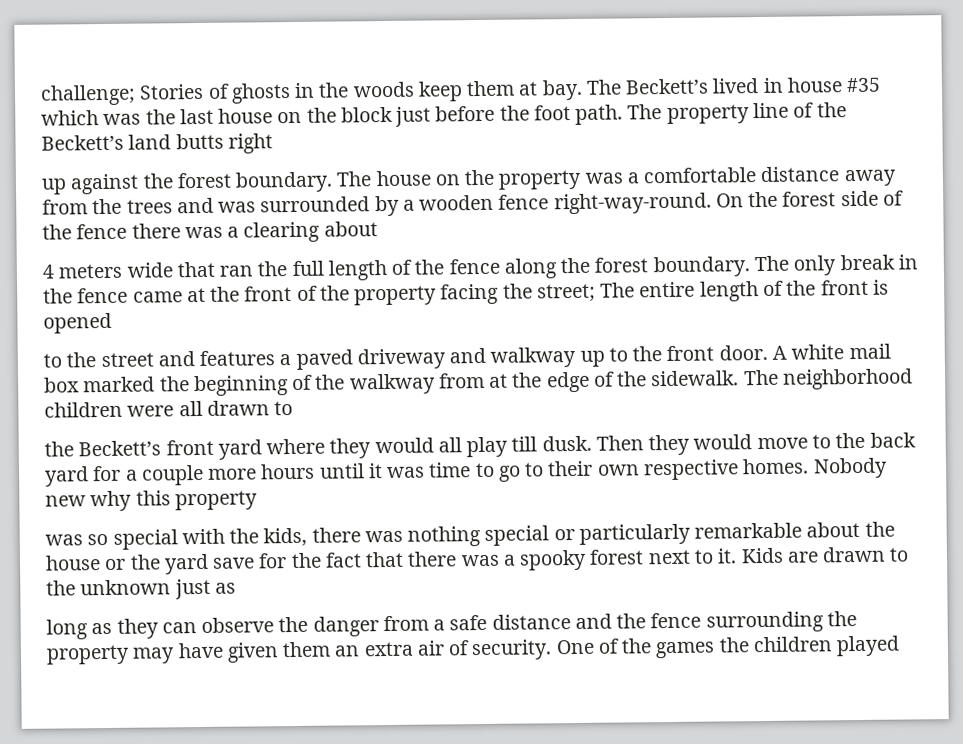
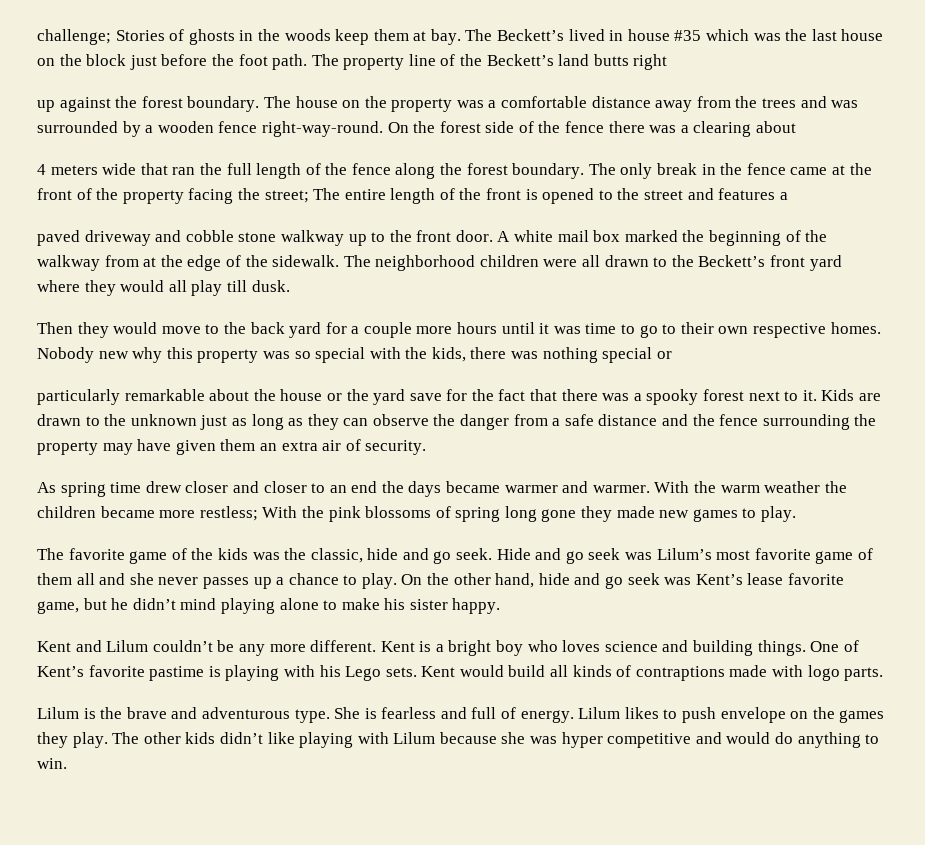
- The only break in the fence came at the front of the property facing the street; The entire length of the front is opened
- to the street and features a paved driveway and walkway up to the front door.
+ The only break in the fence came at the front of the property facing the street; The entire length of the front is opened to the street and features a
+ paved driveway and cobble stone walkway up to the front door.
- The neighborhood children were all drawn to
- the Beckett’s front yard where they would all play till dusk. Then they would move to the back yard for a couple more hours until it was time to go to their own respective homes.
+ The neighborhood children were all drawn to the Beckett’s front yard where they would all play till dusk.
+ Then they would move to the back yard for a couple more hours until it was time to go to their own respective homes.
- Nobody new why this property
- was so special with the kids, there was nothing special or particularly remarkable about the house or the yard save for the fact that there was a spooky forest next to it.
+ Nobody new why this property was so special with the kids, there was nothing special or
+ particularly remarkable about the house or the yard save for the fact that there was a spooky forest next to it.
- Kids are drawn to the unknown just as
- long as they can observe the danger from a safe distance and the fence surrounding the property may have given them an extra air of security. One of the games the children played
+ Kids are drawn to the unknown just as long as they can observe the danger from a safe distance and the fence surrounding the property may have given them an extra air of security.
+ As spring time drew closer and closer to an end the days became warmer and warmer. With the warm weather the children became more restless; With the pink blossoms of spring long gone they made new games to play.
+ The favorite game of the kids was the classic, hide and go seek. Hide and go seek was Lilum’s most favorite game of them all and she never passes up a chance to play. On the other hand, hide and go seek was Kent’s lease favorite game, but he didn’t mind playing alone to make his sister happy.
+ Kent and Lilum couldn’t be any more different. Kent is a bright boy who loves science and building things. One of Kent’s favorite pastime is playing with his Lego sets. Kent would build all kinds of contraptions made with logo parts.
+ Lilum is the brave and adventurous type. She is fearless and full of energy. Lilum likes to push envelope on the games they play. The other kids didn’t like playing with Lilum because she was hyper competitive and would do anything to win.

